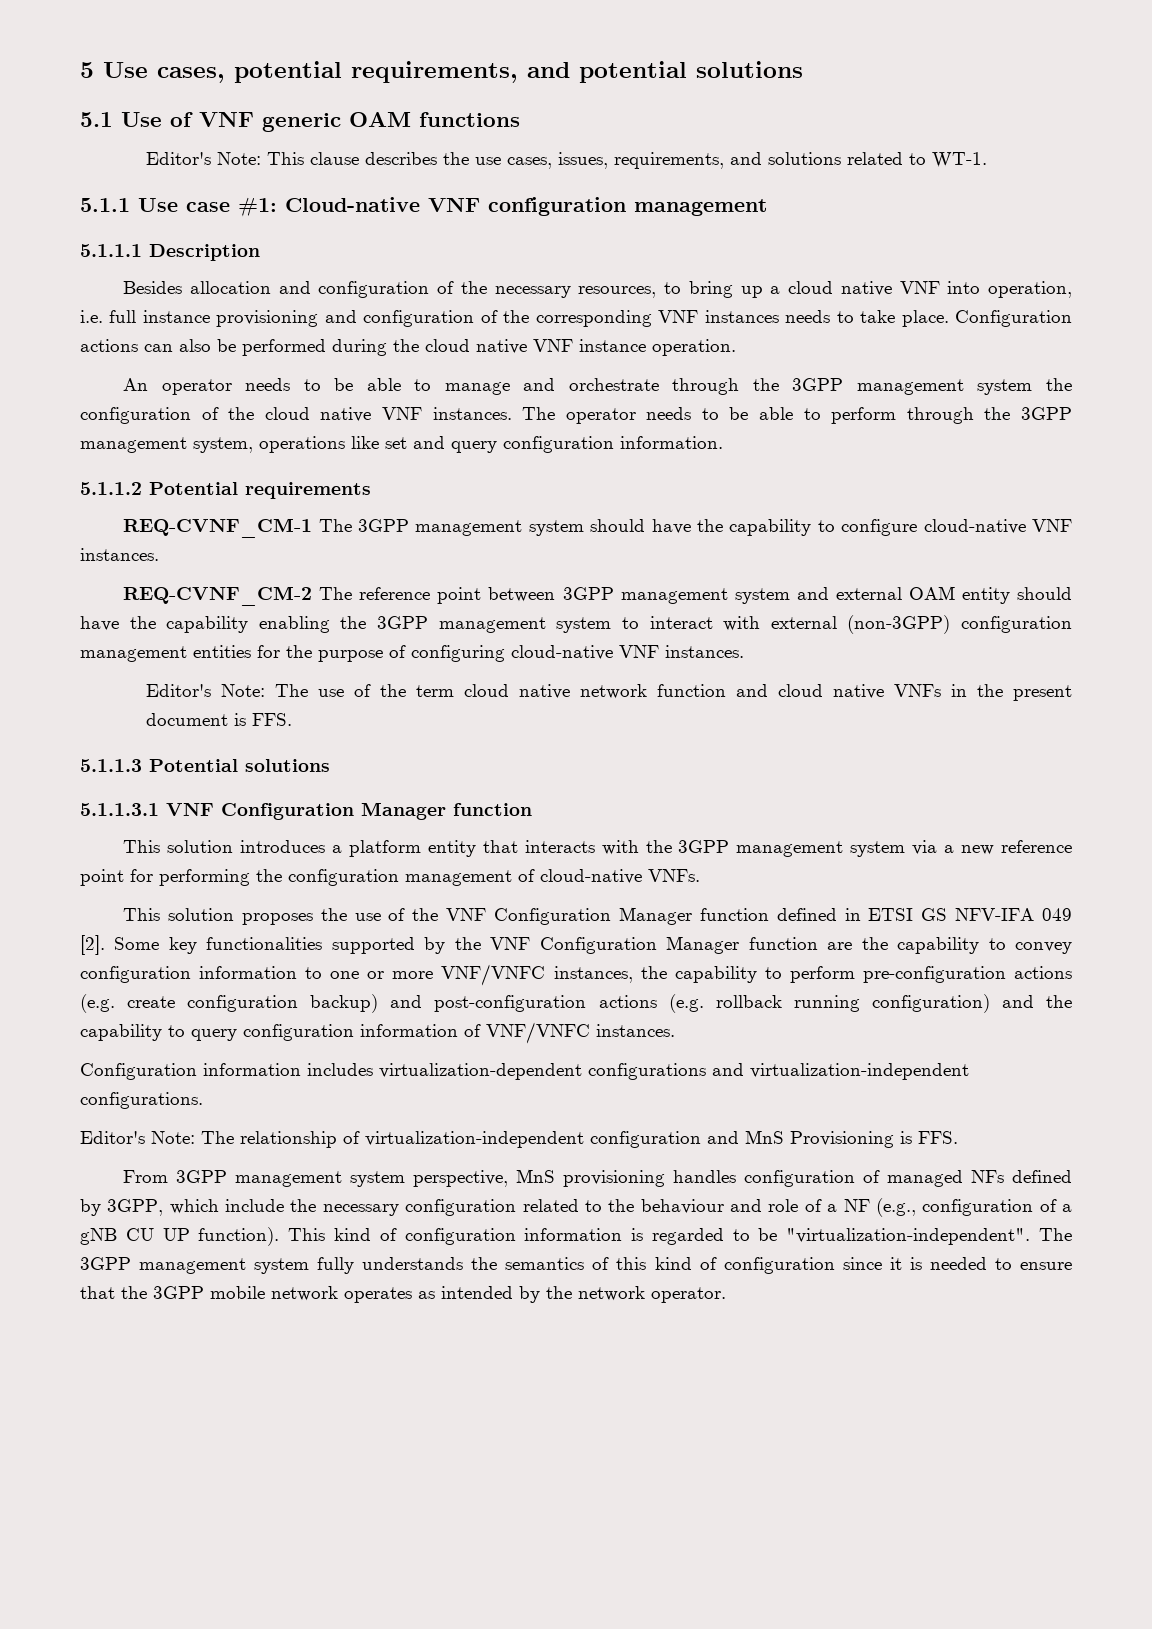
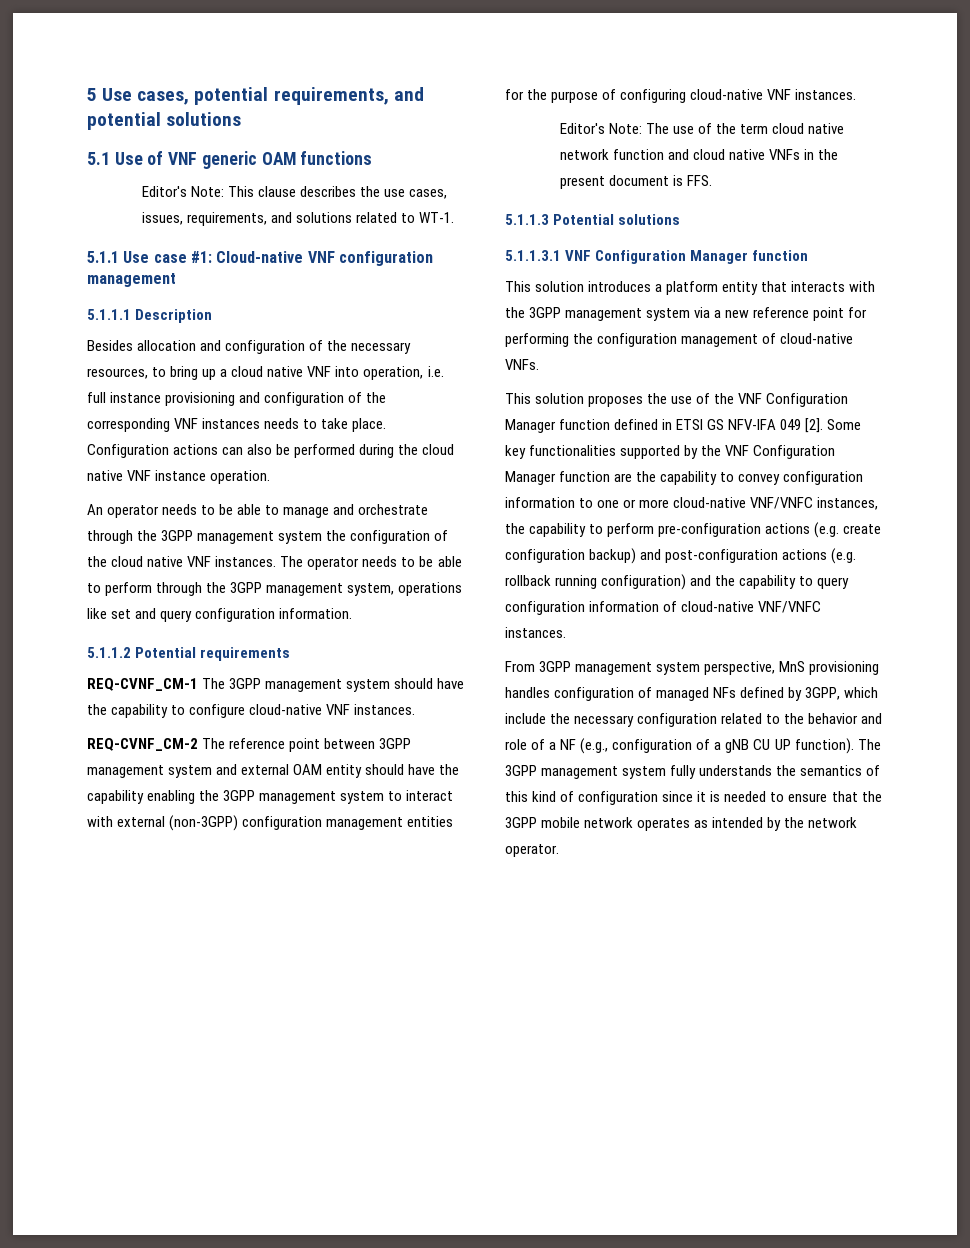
- Some key functionalities supported by the VNF Configuration Manager function are the capability to convey configuration information to one or more VNF/VNFC instances, the capability to perform pre-configuration actions (e.g. create configuration backup) and post-configuration actions (e.g. rollback running configuration) and the capability to query configuration information of VNF/VNFC instances.
+ Some key functionalities supported by the VNF Configuration Manager function are the capability to convey configuration information to one or more cloud-native VNF/VNFC instances, the capability to perform pre-configuration actions (e.g. create configuration backup) and post-configuration actions (e.g. rollback running configuration) and the capability to query configuration information of cloud-native VNF/VNFC instances.
- Configuration information includes virtualization-dependent configurations and virtualization-independent configurations.
- Editor's Note: The relationship of virtualization-independent configuration and MnS Provisioning is FFS.
- From 3GPP management system perspective, MnS provisioning handles configuration of managed NFs defined by 3GPP, which include the necessary configuration related to the behaviour and role of a NF (e.g., configuration of a gNB CU UP function).
+ From 3GPP management system perspective, MnS provisioning handles configuration of managed NFs defined by 3GPP, which include the necessary configuration related to the behavior and role of a NF (e.g., configuration of a gNB CU UP function).
- This kind of configuration information is regarded to be "virtualization-independent".

